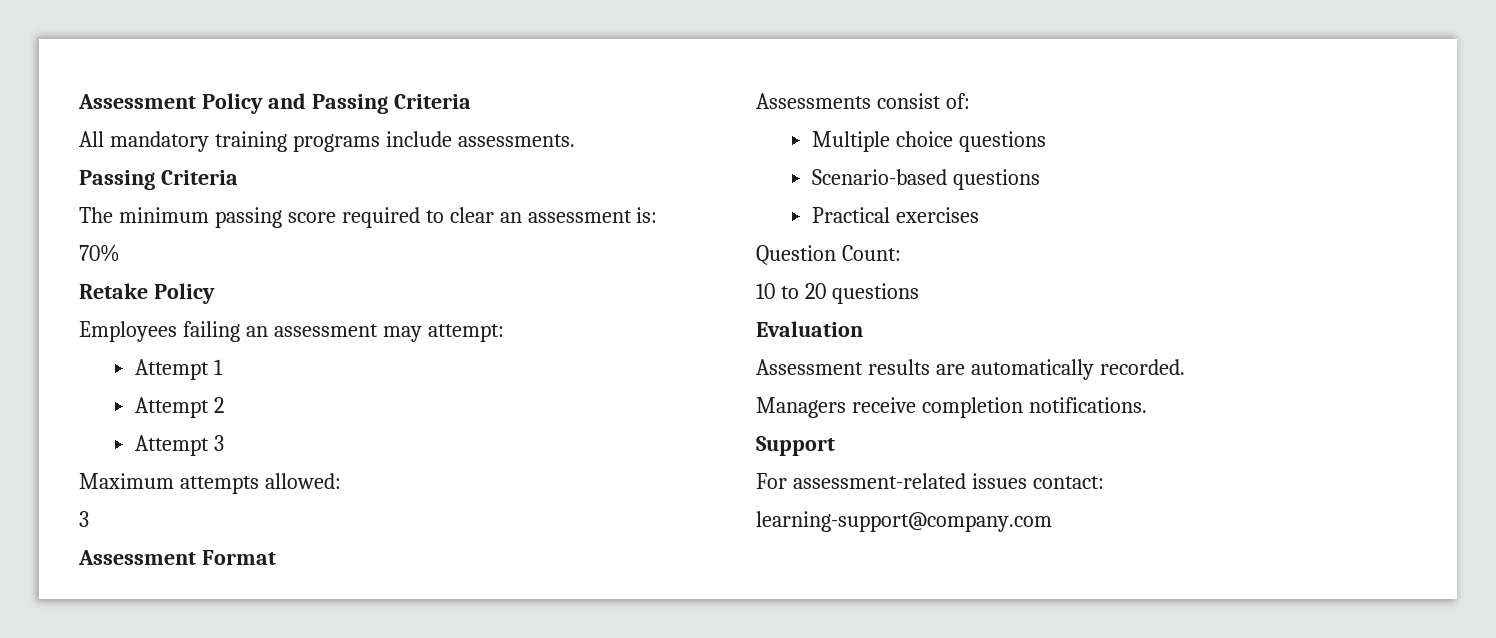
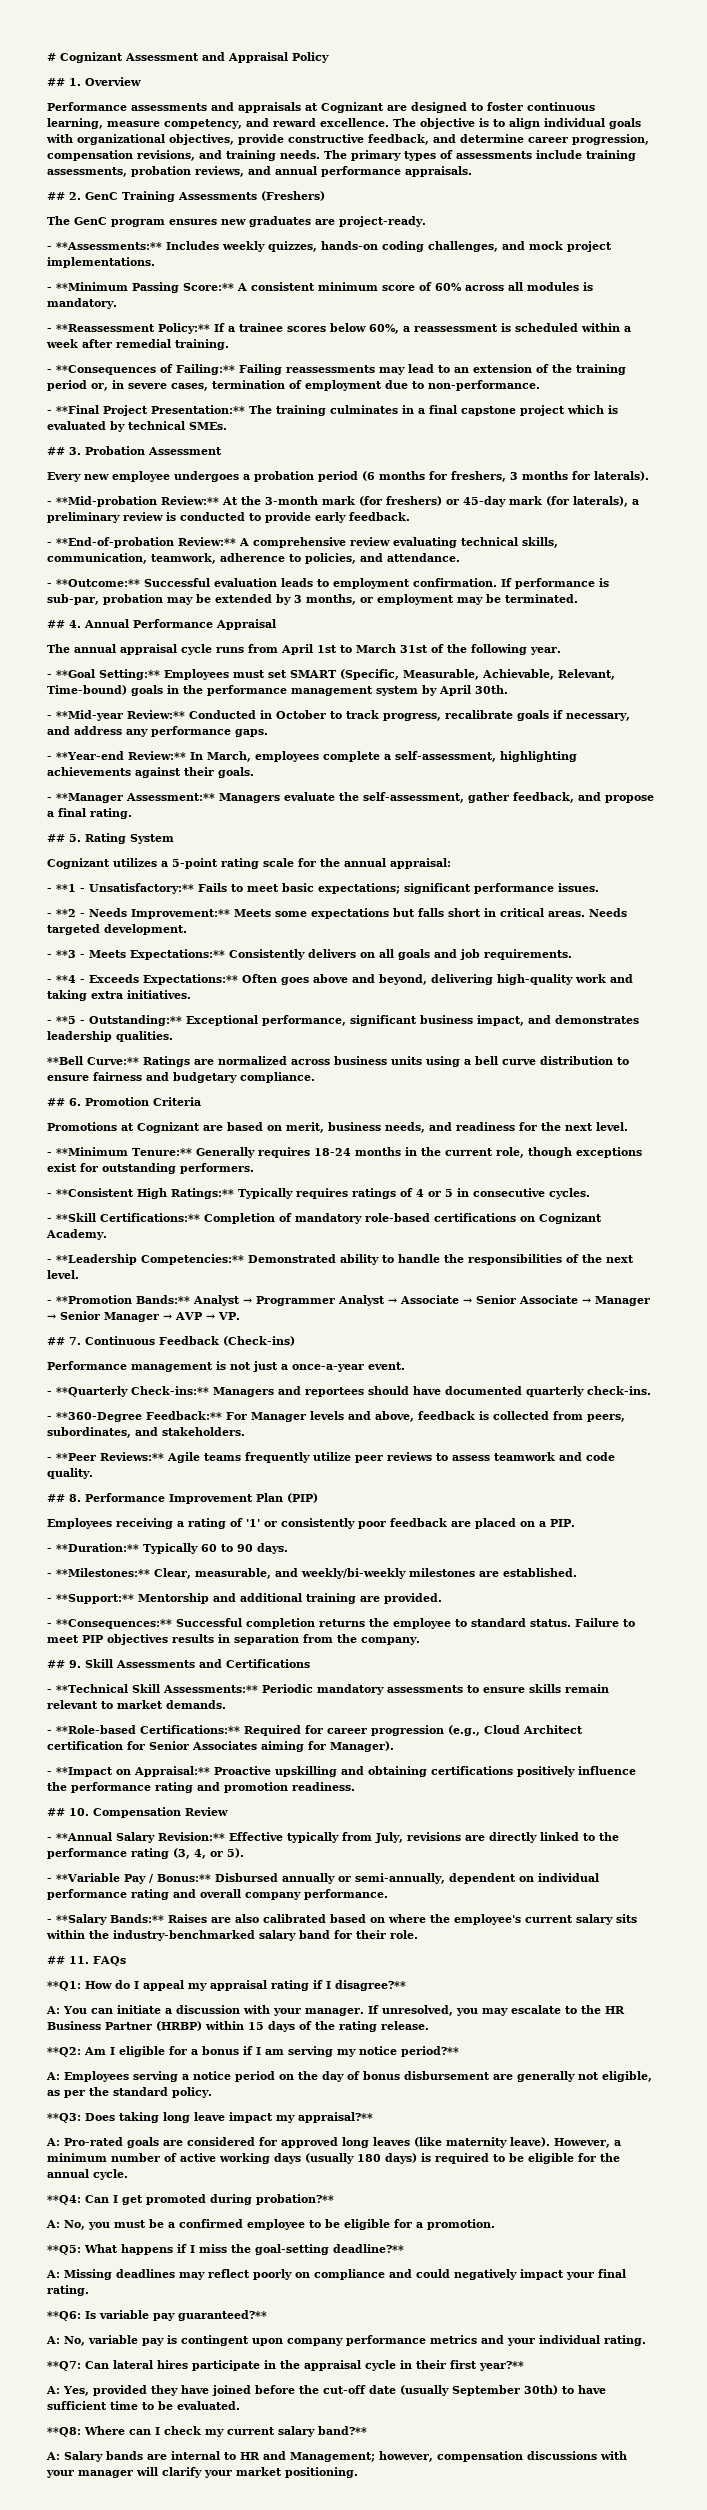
- Assessment Policy and Passing Criteria
- All mandatory training programs include assessments.
- Passing Criteria
- The minimum passing score required to clear an assessment is:
- 70%
- Retake Policy
- Employees failing an assessment may attempt:
- Attempt 1
- Attempt 2
- Attempt 3
- Maximum attempts allowed:
- 3
- Assessment Format
- Assessments consist of:
- Multiple choice questions
- Scenario-based questions
- Practical exercises
- Question Count:
- 10 to 20 questions
- Evaluation
- Assessment results are automatically recorded.
- Managers receive completion notifications.
- Support
- For assessment-related issues contact:
- learning-support@company.com
+ # Cognizant Assessment and Appraisal Policy
+ ## 1. Overview
+ Performance assessments and appraisals at Cognizant are designed to foster continuous learning, measure competency, and reward excellence. The objective is to align individual goals with organizational objectives, provide constructive feedback, and determine career progression, compensation revisions, and training needs. The primary types of assessments include training assessments, probation reviews, and annual performance appraisals.
+ ## 2. GenC Training Assessments (Freshers)
+ The GenC program ensures new graduates are project-ready.
+ - **Assessments:** Includes weekly quizzes, hands-on coding challenges, and mock project implementations.
+ - **Minimum Passing Score:** A consistent minimum score of 60% across all modules is mandatory.
+ - **Reassessment Policy:** If a trainee scores below 60%, a reassessment is scheduled within a week after remedial training.
+ - **Consequences of Failing:** Failing reassessments may lead to an extension of the training period or, in severe cases, termination of employment due to non-performance.
+ - **Final Project Presentation:** The training culminates in a final capstone project which is evaluated by technical SMEs.
+ ## 3. Probation Assessment
+ Every new employee undergoes a probation period (6 months for freshers, 3 months for laterals).
+ - **Mid-probation Review:** At the 3-month mark (for freshers) or 45-day mark (for laterals), a preliminary review is conducted to provide early feedback.
+ - **End-of-probation Review:** A comprehensive review evaluating technical skills, communication, teamwork, adherence to policies, and attendance.
+ - **Outcome:** Successful evaluation leads to employment confirmation. If performance is sub-par, probation may be extended by 3 months, or employment may be terminated.
+ ## 4. Annual Performance Appraisal
+ The annual appraisal cycle runs from April 1st to March 31st of the following year.
+ - **Goal Setting:** Employees must set SMART (Specific, Measurable, Achievable, Relevant, Time-bound) goals in the performance management system by April 30th.
+ - **Mid-year Review:** Conducted in October to track progress, recalibrate goals if necessary, and address any performance gaps.
+ - **Year-end Review:** In March, employees complete a self-assessment, highlighting achievements against their goals.
+ - **Manager Assessment:** Managers evaluate the self-assessment, gather feedback, and propose a final rating.
+ ## 5. Rating System
+ Cognizant utilizes a 5-point rating scale for the annual appraisal:
+ - **1 - Unsatisfactory:** Fails to meet basic expectations; significant performance issues.
+ - **2 - Needs Improvement:** Meets some expectations but falls short in critical areas. Needs targeted development.
+ - **3 - Meets Expectations:** Consistently delivers on all goals and job requirements.
+ - **4 - Exceeds Expectations:** Often goes above and beyond, delivering high-quality work and taking extra initiatives.
+ - **5 - Outstanding:** Exceptional performance, significant business impact, and demonstrates leadership qualities.
+ **Bell Curve:** Ratings are normalized across business units using a bell curve distribution to ensure fairness and budgetary compliance.
+ ## 6. Promotion Criteria
+ Promotions at Cognizant are based on merit, business needs, and readiness for the next level.
+ - **Minimum Tenure:** Generally requires 18-24 months in the current role, though exceptions exist for outstanding performers.
+ - **Consistent High Ratings:** Typically requires ratings of 4 or 5 in consecutive cycles.
+ - **Skill Certifications:** Completion of mandatory role-based certifications on Cognizant Academy.
+ - **Leadership Competencies:** Demonstrated ability to handle the responsibilities of the next level.
+ - **Promotion Bands:** Analyst → Programmer Analyst → Associate → Senior Associate → Manager → Senior Manager → AVP → VP.
+ ## 7. Continuous Feedback (Check-ins)
+ Performance management is not just a once-a-year event.
+ - **Quarterly Check-ins:** Managers and reportees should have documented quarterly check-ins.
+ - **360-Degree Feedback:** For Manager levels and above, feedback is collected from peers, subordinates, and stakeholders.
+ - **Peer Reviews:** Agile teams frequently utilize peer reviews to assess teamwork and code quality.
+ ## 8. Performance Improvement Plan (PIP)
+ Employees receiving a rating of '1' or consistently poor feedback are placed on a PIP.
+ - **Duration:** Typically 60 to 90 days.
+ - **Milestones:** Clear, measurable, and weekly/bi-weekly milestones are established.
+ - **Support:** Mentorship and additional training are provided.
+ - **Consequences:** Successful completion returns the employee to standard status. Failure to meet PIP objectives results in separation from the company.
+ ## 9. Skill Assessments and Certifications
+ - **Technical Skill Assessments:** Periodic mandatory assessments to ensure skills remain relevant to market demands.
+ - **Role-based Certifications:** Required for career progression (e.g., Cloud Architect certification for Senior Associates aiming for Manager).
+ - **Impact on Appraisal:** Proactive upskilling and obtaining certifications positively influence the performance rating and promotion readiness.
+ ## 10. Compensation Review
+ - **Annual Salary Revision:** Effective typically from July, revisions are directly linked to the performance rating (3, 4, or 5).
+ - **Variable Pay / Bonus:** Disbursed annually or semi-annually, dependent on individual performance rating and overall company performance.
+ - **Salary Bands:** Raises are also calibrated based on where the employee's current salary sits within the industry-benchmarked salary band for their role.
+ ## 11. FAQs
+ **Q1: How do I appeal my appraisal rating if I disagree?**
+ A: You can initiate a discussion with your manager. If unresolved, you may escalate to the HR Business Partner (HRBP) within 15 days of the rating release.
+ **Q2: Am I eligible for a bonus if I am serving my notice period?**
+ A: Employees serving a notice period on the day of bonus disbursement are generally not eligible, as per the standard policy.
+ **Q3: Does taking long leave impact my appraisal?**
+ A: Pro-rated goals are considered for approved long leaves (like maternity leave). However, a minimum number of active working days (usually 180 days) is required to be eligible for the annual cycle.
+ **Q4: Can I get promoted during probation?**
+ A: No, you must be a confirmed employee to be eligible for a promotion.
+ **Q5: What happens if I miss the goal-setting deadline?**
+ A: Missing deadlines may reflect poorly on compliance and could negatively impact your final rating.
+ **Q6: Is variable pay guaranteed?**
+ A: No, variable pay is contingent upon company performance metrics and your individual rating.
+ **Q7: Can lateral hires participate in the appraisal cycle in their first year?**
+ A: Yes, provided they have joined before the cut-off date (usually September 30th) to have sufficient time to be evaluated.
+ **Q8: Where can I check my current salary band?**
+ A: Salary bands are internal to HR and Management; however, compensation discussions with your manager will clarify your market positioning.

